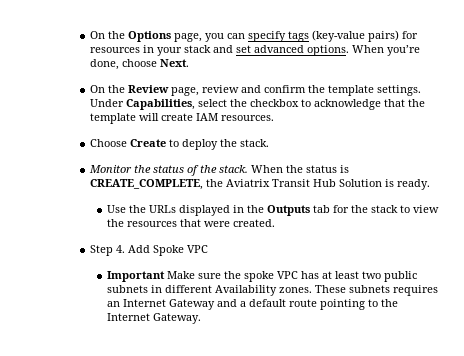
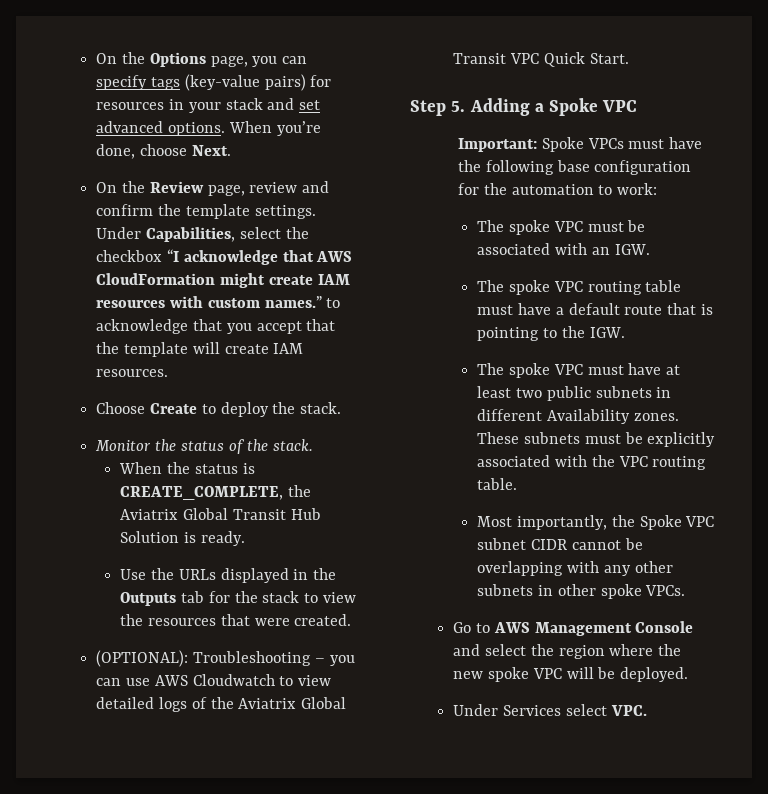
- Under Capabilities, select the checkbox to acknowledge that the template will create IAM resources.
+ Under Capabilities, select the checkbox “I acknowledge that AWS CloudFormation might create IAM resources with custom names.” to acknowledge that you accept that the template will create IAM resources.
- Monitor the status of the stack. When the status is CREATE_COMPLETE, the Aviatrix Transit Hub Solution is ready.
+ Monitor the status of the stack.
+ When the status is CREATE_COMPLETE, the Aviatrix Global Transit Hub Solution is ready.
- Step 4. Add Spoke VPC
- Important Make sure the spoke VPC has at least two public subnets in different Availability zones.
+ (OPTIONAL): Troubleshooting – you can use AWS Cloudwatch to view detailed logs of the Aviatrix Global Transit VPC Quick Start.
+ Step 5. Adding a Spoke VPC
+ Important: Spoke VPCs must have the following base configuration for the automation to work:
+ The spoke VPC must be associated with an IGW.
+ The spoke VPC routing table must have a default route that is pointing to the IGW.
+ The spoke VPC must have at least two public subnets in different Availability zones.
- These subnets requires an Internet Gateway and a default route pointing to the Internet Gateway.
+ These subnets must be explicitly associated with the VPC routing table.
+ Most importantly, the Spoke VPC subnet CIDR cannot be overlapping with any other subnets in other spoke VPCs.
+ Go to AWS Management Console and select the region where the new spoke VPC will be deployed.
+ Under Services select VPC.

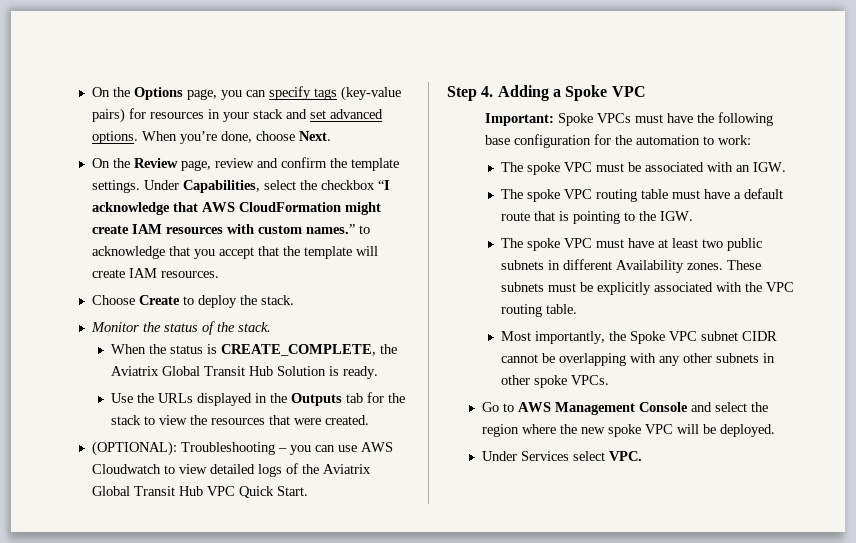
- (OPTIONAL): Troubleshooting – you can use AWS Cloudwatch to view detailed logs of the Aviatrix Global Transit VPC Quick Start.
+ (OPTIONAL): Troubleshooting – you can use AWS Cloudwatch to view detailed logs of the Aviatrix Global Transit Hub VPC Quick Start.
- Step 5. Adding a Spoke VPC
+ Step 4. Adding a Spoke VPC

